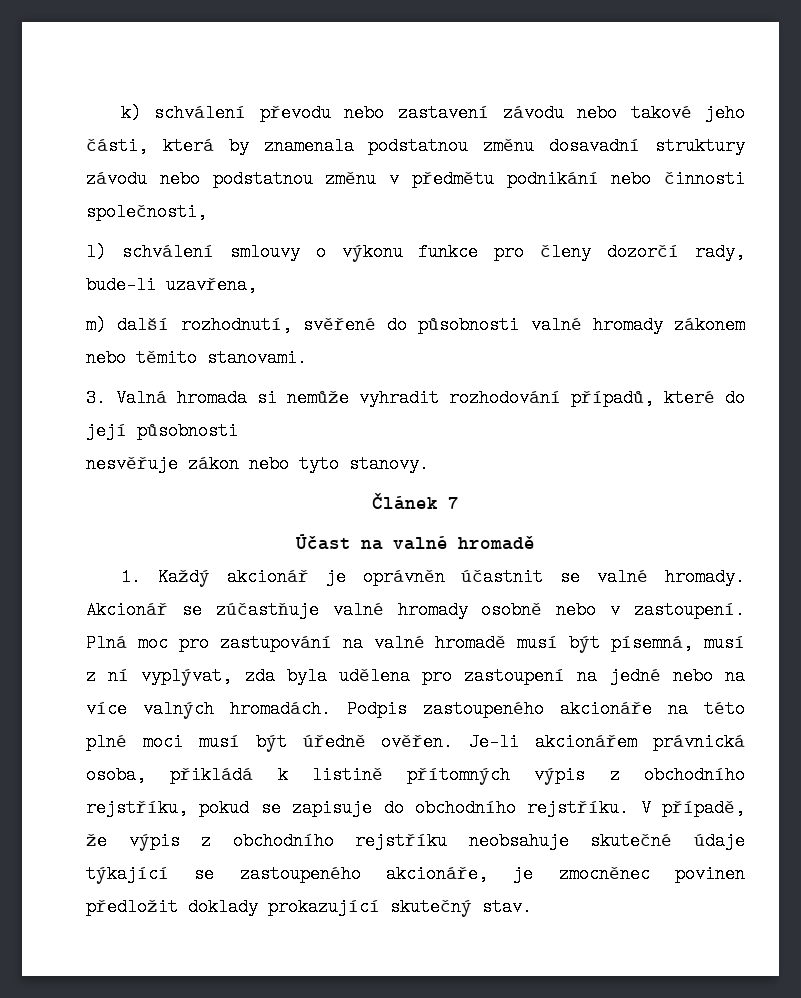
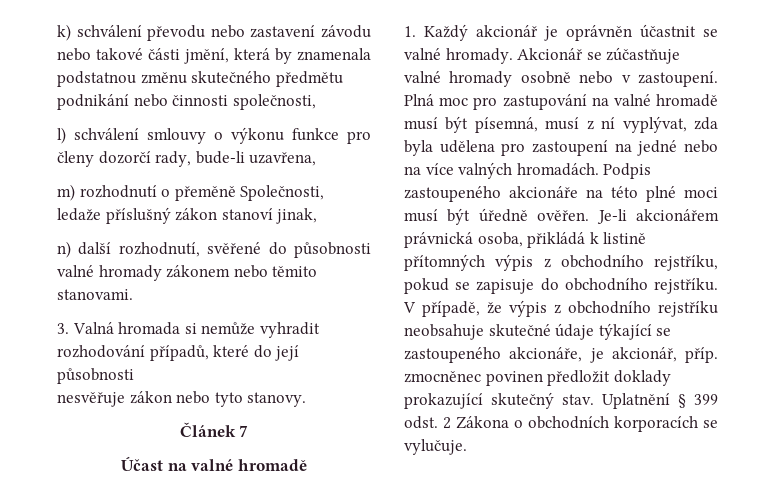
- k) schválení převodu nebo zastavení závodu nebo takové jeho části, která by znamenala podstatnou změnu dosavadní struktury závodu nebo podstatnou změnu v předmětu podnikání nebo činnosti společnosti,
+ k) schválení převodu nebo zastavení závodu nebo takové části jmění, která by znamenala podstatnou změnu skutečného předmětu podnikání nebo činnosti společnosti,
- m) další rozhodnutí, svěřené do působnosti valné hromady zákonem nebo těmito stanovami.
+ m) rozhodnutí o přeměně Společnosti, ledaže příslušný zákon stanoví jinak,
+ n) další rozhodnutí, svěřené do působnosti valné hromady zákonem nebo těmito stanovami.
- V případě, že výpis z obchodního rejstříku neobsahuje skutečné údaje týkající se zastoupeného akcionáře, je zmocněnec povinen předložit doklady prokazující skutečný stav.
+ V případě, že výpis z obchodního rejstříku neobsahuje skutečné údaje týkající se zastoupeného akcionáře, je akcionář, příp. zmocněnec povinen předložit doklady prokazující skutečný stav.
+ Uplatnění § 399 odst. 2 Zákona o obchodních korporacích se vylučuje.

